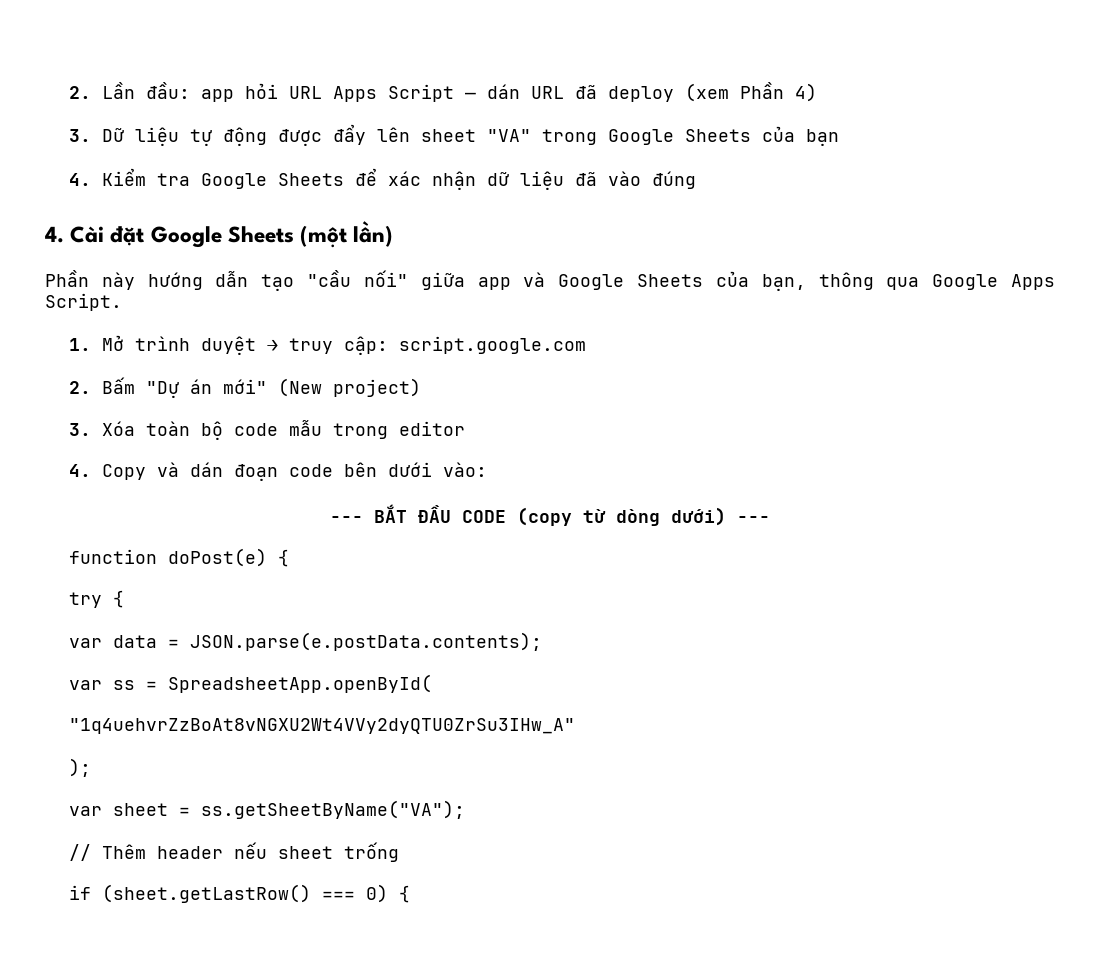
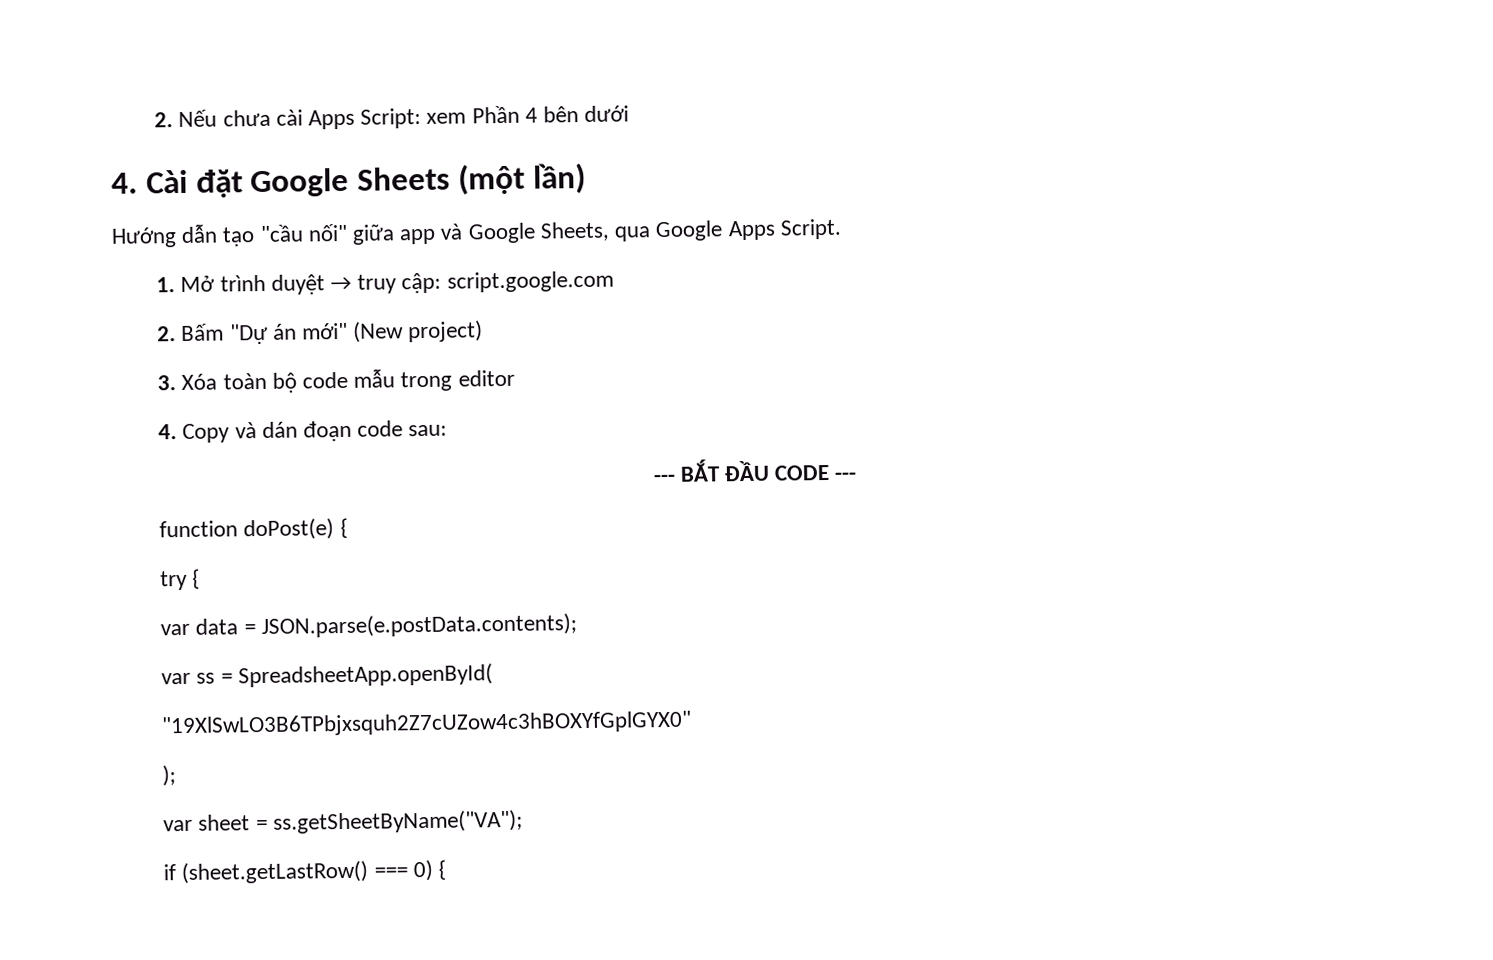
- 2. Lần đầu: app hỏi URL Apps Script — dán URL đã deploy (xem Phần 4)
- 3. Dữ liệu tự động được đẩy lên sheet "VA" trong Google Sheets của bạn
- 4. Kiểm tra Google Sheets để xác nhận dữ liệu đã vào đúng
+ 2. Nếu chưa cài Apps Script: xem Phần 4 bên dưới
- Phần này hướng dẫn tạo "cầu nối" giữa app và Google Sheets của bạn, thông qua Google Apps Script.
+ Hướng dẫn tạo "cầu nối" giữa app và Google Sheets, qua Google Apps Script.
- 4. Copy và dán đoạn code bên dưới vào:
+ 4. Copy và dán đoạn code sau:
- --- BẮT ĐẦU CODE (copy từ dòng dưới) ---
+ --- BẮT ĐẦU CODE ---
- "1q4uehvrZzBoAt8vNGXU2Wt4VVy2dyQTU0ZrSu3IHw_A"
+ "19XlSwLO3B6TPbjxsquh2Z7cUZow4c3hBOXYfGplGYX0"
- // Thêm header nếu sheet trống

